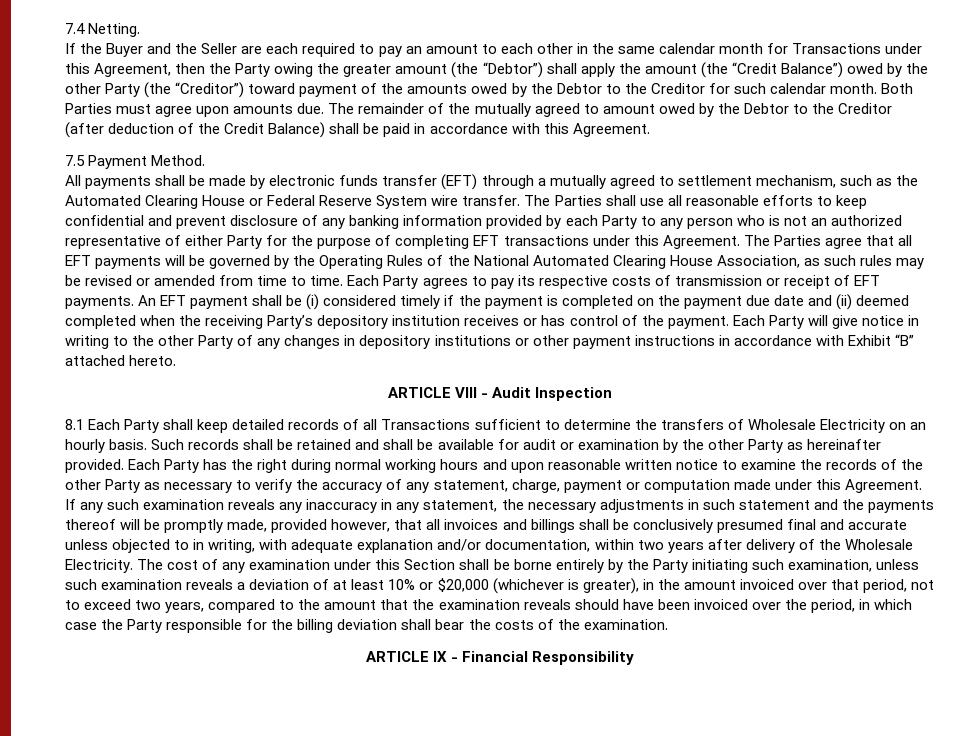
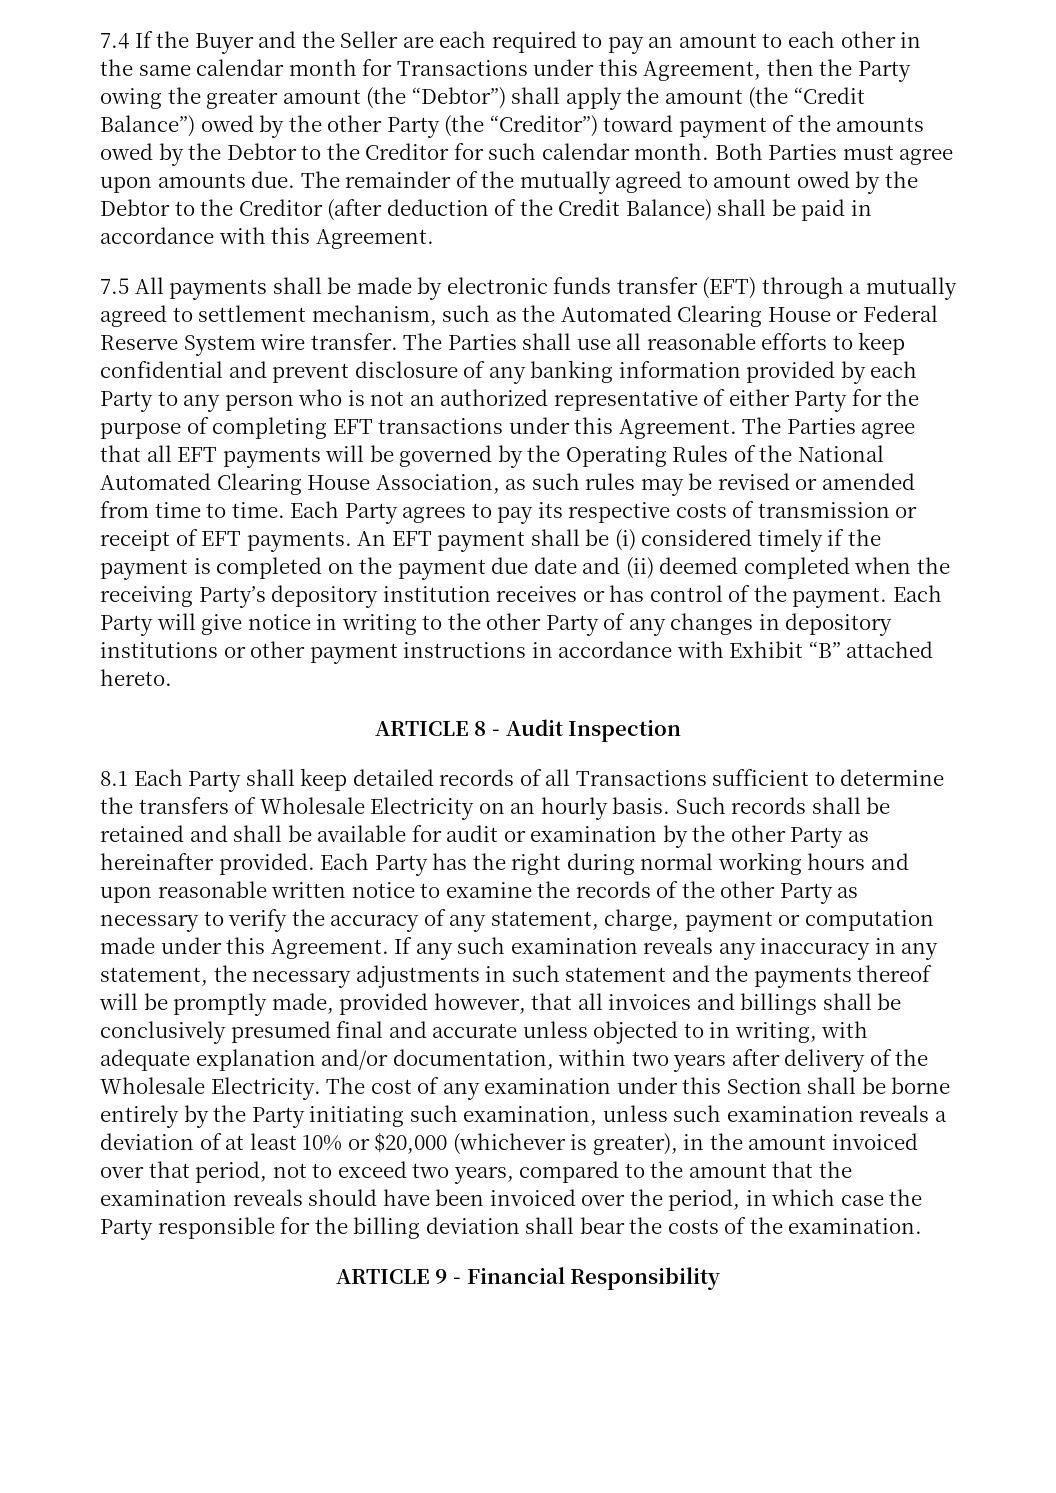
- 7.4 Netting.
- If the Buyer and the Seller are each required to pay an amount to each other in the same calendar month for Transactions under this Agreement, then the Party owing the greater amount (the “Debtor”) shall apply the amount (the “Credit Balance”) owed by the other Party (the “Creditor”) toward payment of the amounts owed by the Debtor to the Creditor for such calendar month.
+ 7.4 If the Buyer and the Seller are each required to pay an amount to each other in the same calendar month for Transactions under this Agreement, then the Party owing the greater amount (the “Debtor”) shall apply the amount (the “Credit Balance”) owed by the other Party (the “Creditor”) toward payment of the amounts owed by the Debtor to the Creditor for such calendar month.
- 7.5 Payment Method.
- All payments shall be made by electronic funds transfer (EFT) through a mutually agreed to settlement mechanism, such as the Automated Clearing House or Federal Reserve System wire transfer.
+ 7.5 All payments shall be made by electronic funds transfer (EFT) through a mutually agreed to settlement mechanism, such as the Automated Clearing House or Federal Reserve System wire transfer.
- ARTICLE VIII - Audit Inspection
+ ARTICLE 8 - Audit Inspection
- ARTICLE IX - Financial Responsibility
+ ARTICLE 9 - Financial Responsibility

